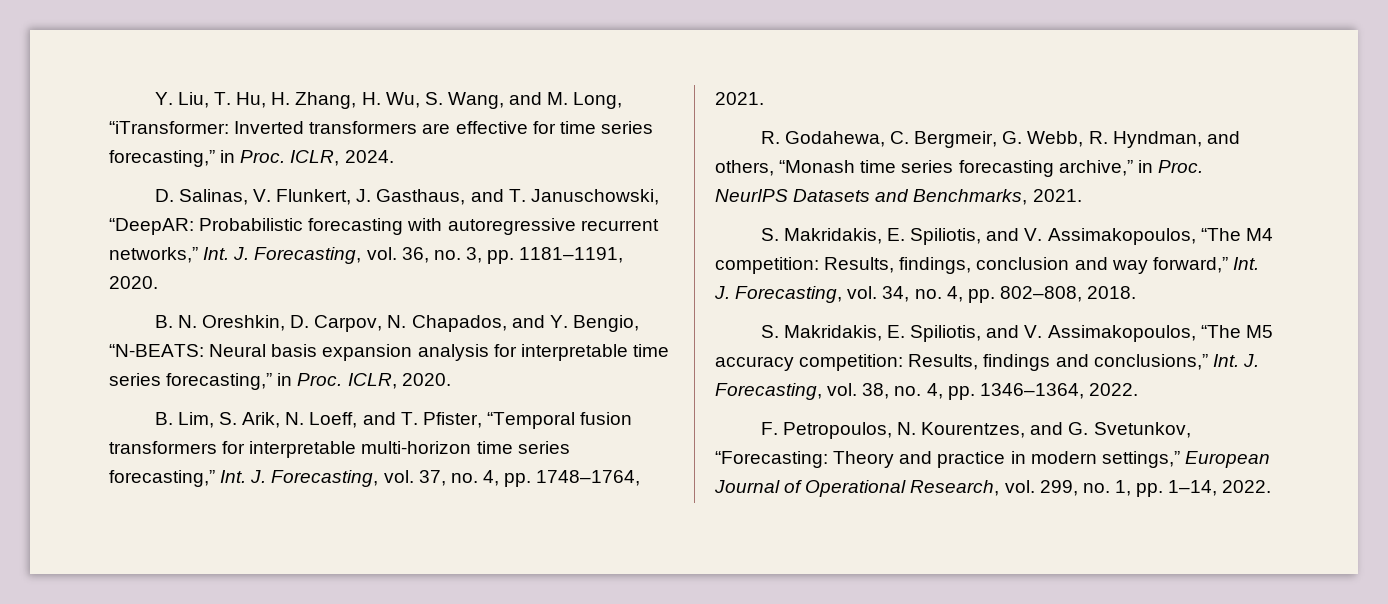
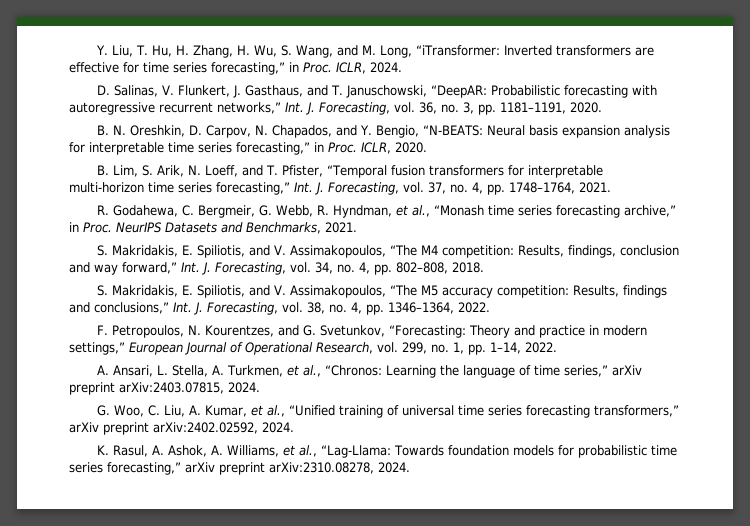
- R. Godahewa, C. Bergmeir, G. Webb, R. Hyndman, and others, “Monash time series forecasting archive,” in Proc.
+ R. Godahewa, C. Bergmeir, G. Webb, R. Hyndman, et al., “Monash time series forecasting archive,” in Proc.
+ A. Ansari, L. Stella, A. Turkmen, et al., “Chronos: Learning the language of time series,” arXiv preprint arXiv:2403.07815, 2024.
+ G. Woo, C. Liu, A. Kumar, et al., “Unified training of universal time series forecasting transformers,” arXiv preprint arXiv:2402.02592, 2024.
+ K. Rasul, A. Ashok, A. Williams, et al., “Lag-Llama: Towards foundation models for probabilistic time series forecasting,” arXiv preprint arXiv:2310.08278, 2024.

